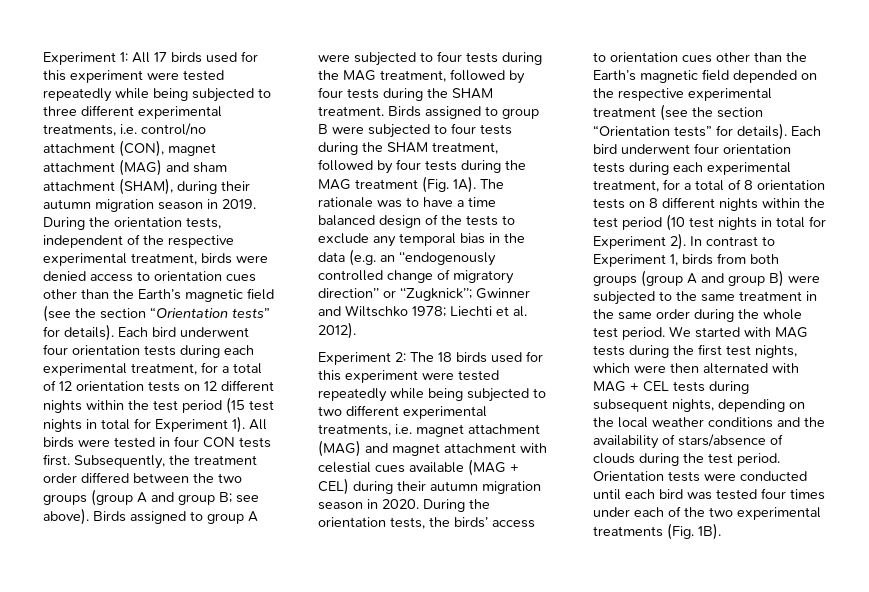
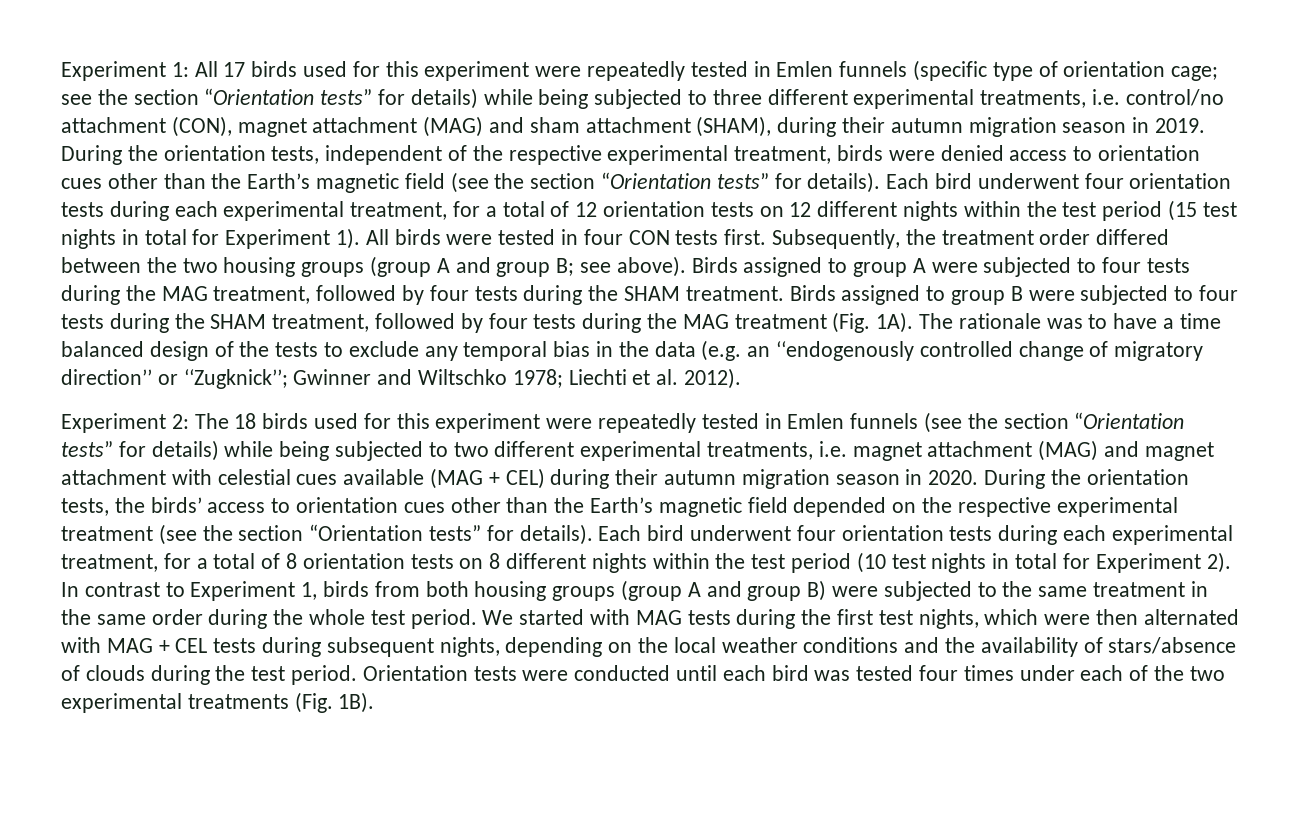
- Experiment 1: All 17 birds used for this experiment were tested repeatedly while being subjected to three different experimental treatments, i.e. control/no attachment (CON), magnet attachment (MAG) and sham attachment (SHAM), during their autumn migration season in 2019.
+ Experiment 1: All 17 birds used for this experiment were repeatedly tested in Emlen funnels (specific type of orientation cage; see the section “Orientation tests” for details) while being subjected to three different experimental treatments, i.e. control/no attachment (CON), magnet attachment (MAG) and sham attachment (SHAM), during their autumn migration season in 2019.
- Subsequently, the treatment order differed between the two groups (group A and group B; see above).
+ Subsequently, the treatment order differed between the two housing groups (group A and group B; see above).
- Experiment 2: The 18 birds used for this experiment were tested repeatedly while being subjected to two different experimental treatments, i.e. magnet attachment (MAG) and magnet attachment with celestial cues available (MAG + CEL) during their autumn migration season in 2020.
+ Experiment 2: The 18 birds used for this experiment were repeatedly tested in Emlen funnels (see the section “Orientation tests” for details) while being subjected to two different experimental treatments, i.e. magnet attachment (MAG) and magnet attachment with celestial cues available (MAG + CEL) during their autumn migration season in 2020.
- In contrast to Experiment 1, birds from both groups (group A and group B) were subjected to the same treatment in the same order during the whole test period.
+ In contrast to Experiment 1, birds from both housing groups (group A and group B) were subjected to the same treatment in the same order during the whole test period.

